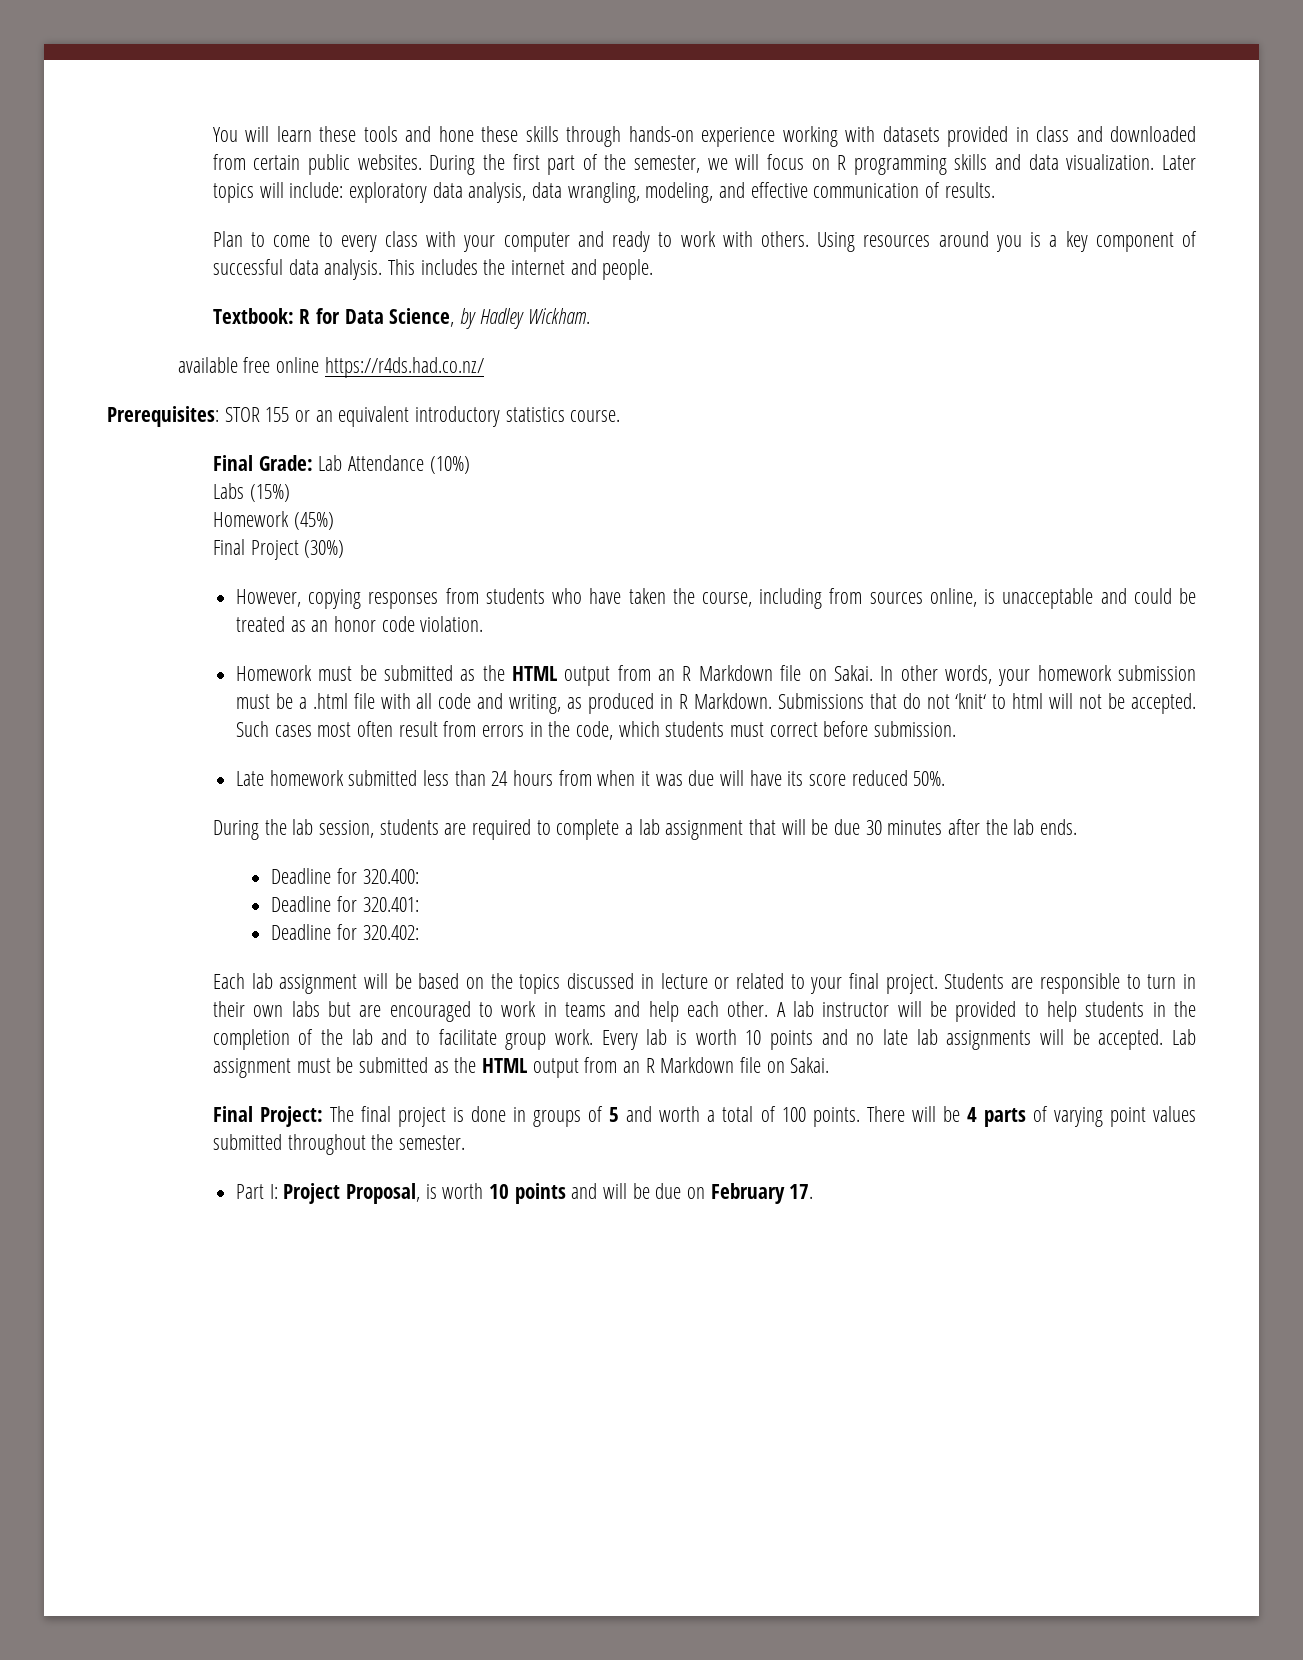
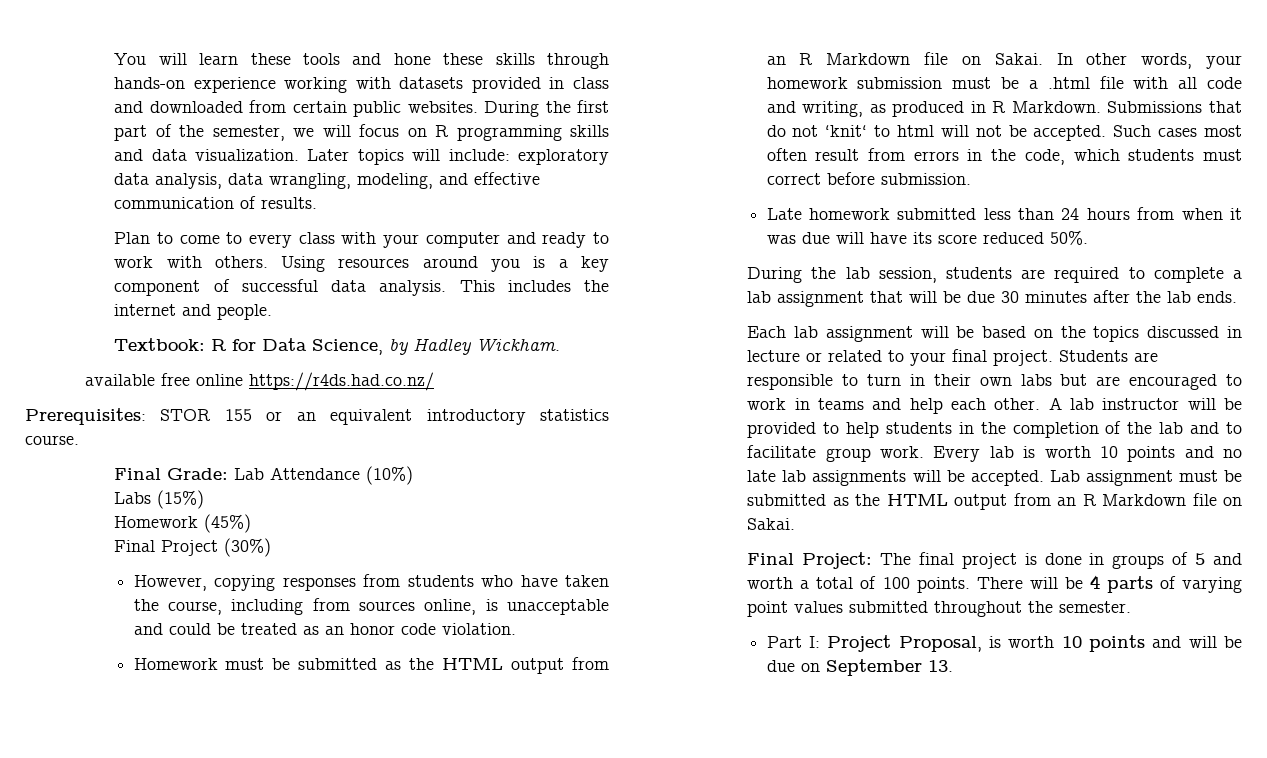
- Deadline for 320.400:
- Deadline for 320.401:
- Deadline for 320.402:
- Part I: Project Proposal, is worth 10 points and will be due on February 17.
+ Part I: Project Proposal, is worth 10 points and will be due on September 13.

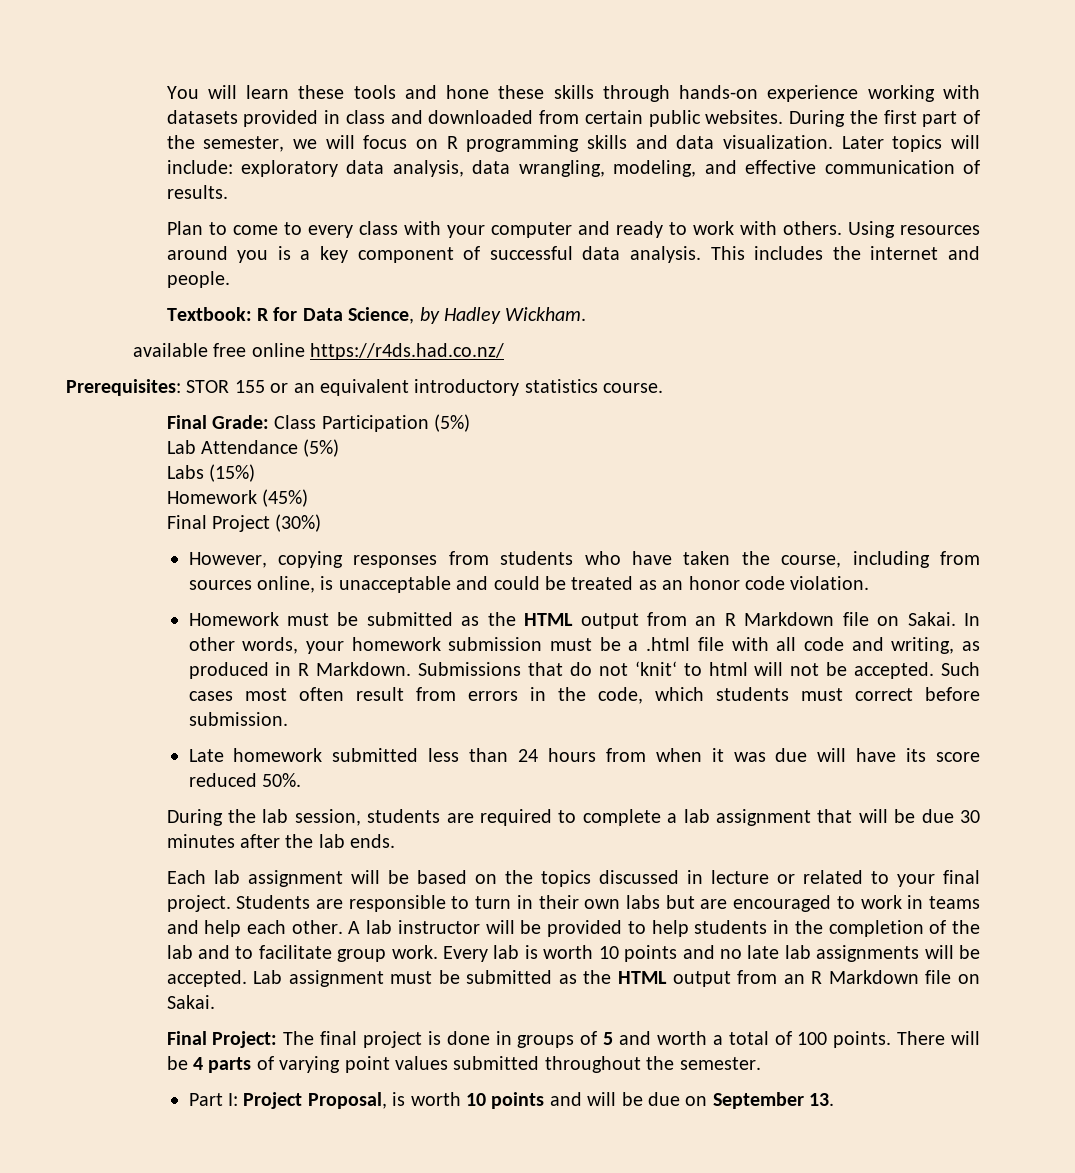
- Final Grade: Lab Attendance (10%)
+ Final Grade: Class Participation (5%)
+ Lab Attendance (5%)

